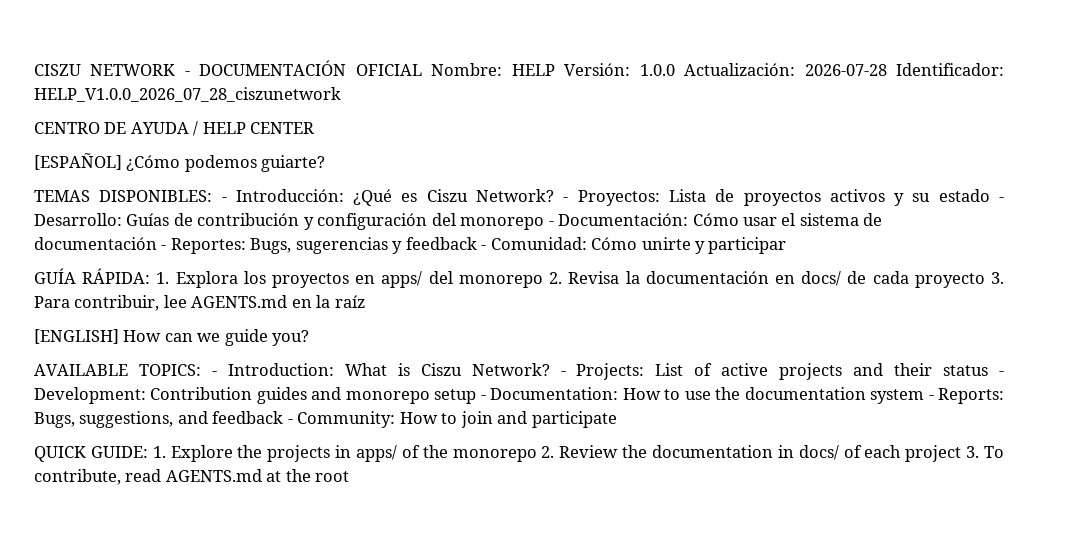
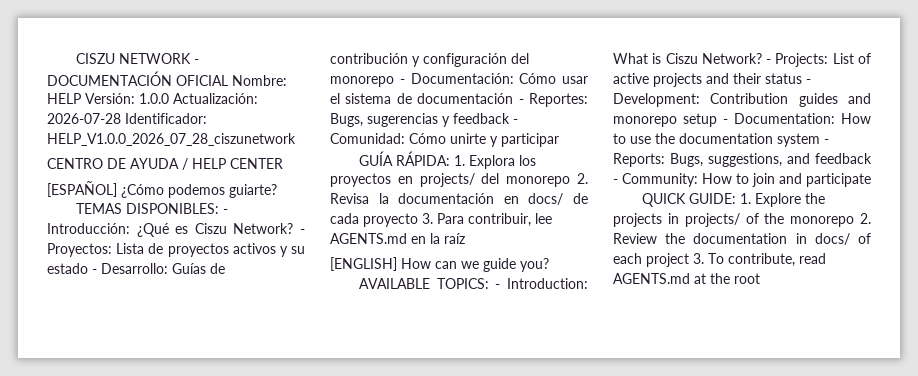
- GUÍA RÁPIDA: 1. Explora los proyectos en apps/ del monorepo 2. Revisa la documentación en docs/ de cada proyecto 3. Para contribuir, lee AGENTS.md en la raíz
+ GUÍA RÁPIDA: 1. Explora los proyectos en projects/ del monorepo 2. Revisa la documentación en docs/ de cada proyecto 3. Para contribuir, lee AGENTS.md en la raíz
- QUICK GUIDE: 1. Explore the projects in apps/ of the monorepo 2. Review the documentation in docs/ of each project 3. To contribute, read AGENTS.md at the root
+ QUICK GUIDE: 1. Explore the projects in projects/ of the monorepo 2. Review the documentation in docs/ of each project 3. To contribute, read AGENTS.md at the root

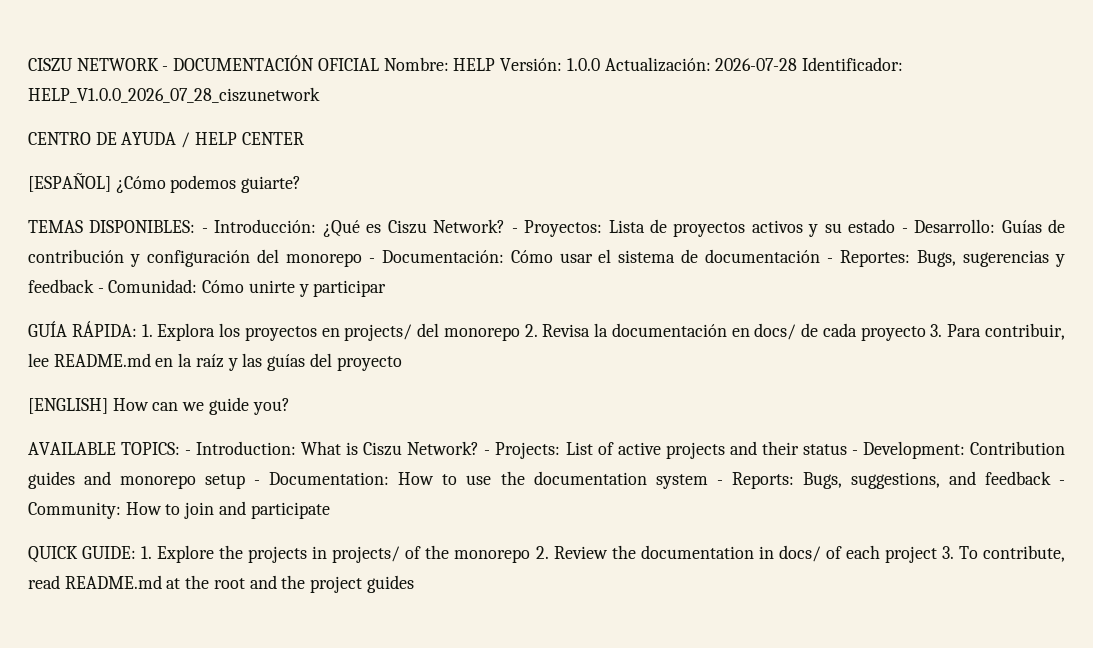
- GUÍA RÁPIDA: 1. Explora los proyectos en projects/ del monorepo 2. Revisa la documentación en docs/ de cada proyecto 3. Para contribuir, lee AGENTS.md en la raíz
+ GUÍA RÁPIDA: 1. Explora los proyectos en projects/ del monorepo 2. Revisa la documentación en docs/ de cada proyecto 3. Para contribuir, lee README.md en la raíz y las guías del proyecto
- QUICK GUIDE: 1. Explore the projects in projects/ of the monorepo 2. Review the documentation in docs/ of each project 3. To contribute, read AGENTS.md at the root
+ QUICK GUIDE: 1. Explore the projects in projects/ of the monorepo 2. Review the documentation in docs/ of each project 3. To contribute, read README.md at the root and the project guides

